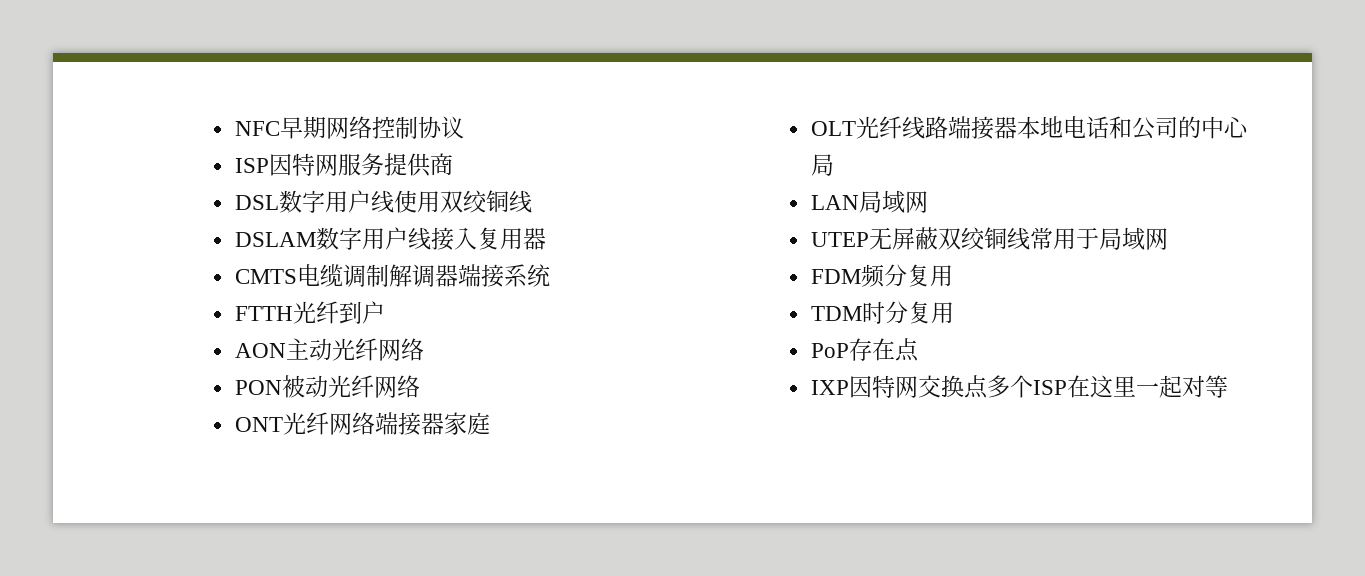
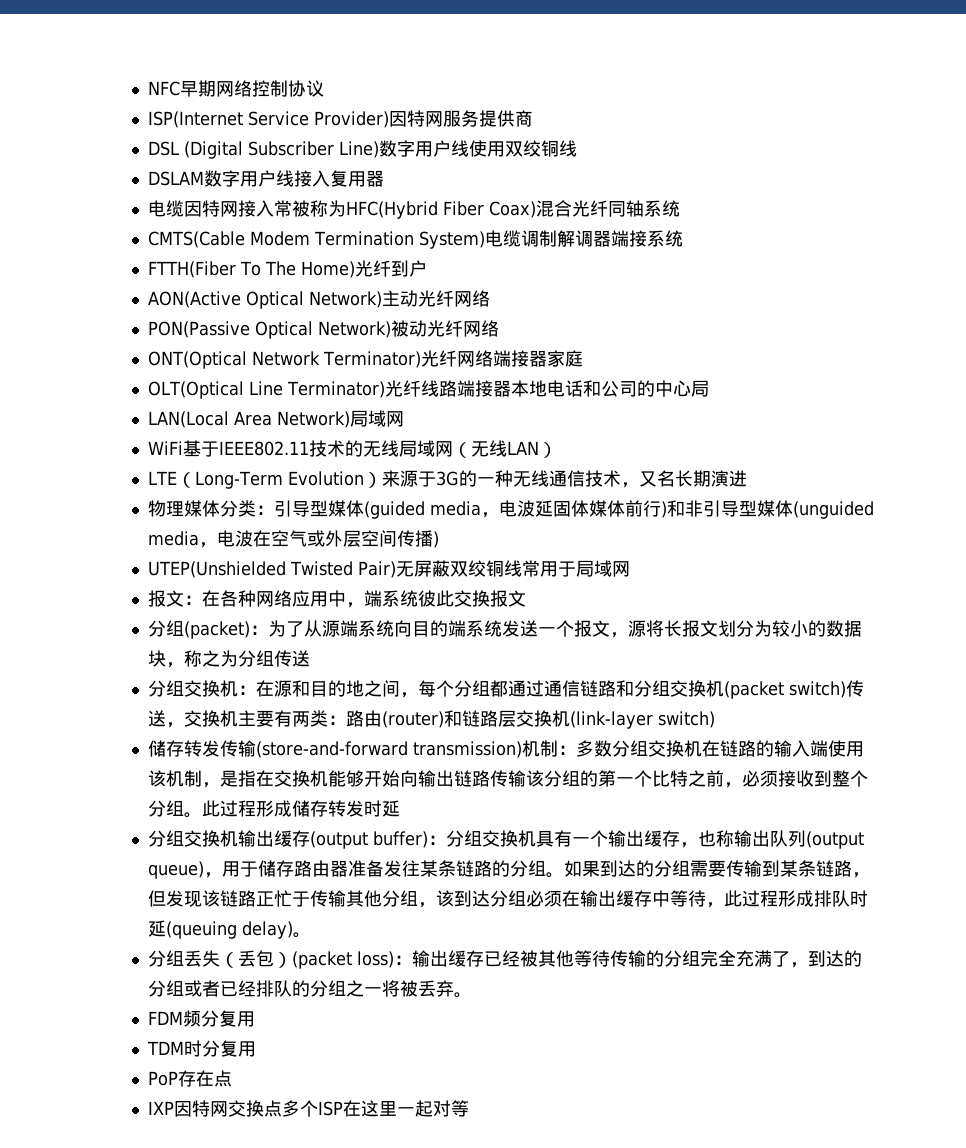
- ISP因特网服务提供商
+ ISP(Internet Service Provider)因特网服务提供商
- DSL数字用户线使用双绞铜线
+ DSL (Digital Subscriber Line)数字用户线使用双绞铜线
- CMTS电缆调制解调器端接系统
+ 电缆因特网接入常被称为HFC(Hybrid Fiber Coax)混合光纤同轴系统
+ CMTS(Cable Modem Termination System)电缆调制解调器端接系统
- FTTH光纤到户
+ FTTH(Fiber To The Home)光纤到户
- AON主动光纤网络
+ AON(Active Optical Network)主动光纤网络
- PON被动光纤网络
+ PON(Passive Optical Network)被动光纤网络
- ONT光纤网络端接器家庭
+ ONT(Optical Network Terminator)光纤网络端接器家庭
- OLT光纤线路端接器本地电话和公司的中心局
+ OLT(Optical Line Terminator)光纤线路端接器本地电话和公司的中心局
- LAN局域网
- UTEP无屏蔽双绞铜线常用于局域网
+ LAN(Local Area Network)局域网
+ WiFi基于IEEE802.11技术的无线局域网（无线LAN）
+ LTE（Long-Term Evolution）来源于3G的一种无线通信技术，又名长期演进
+ 物理媒体分类：引导型媒体(guided media，电波延固体媒体前行)和非引导型媒体(unguided media，电波在空气或外层空间传播)
+ UTEP(Unshielded Twisted Pair)无屏蔽双绞铜线常用于局域网
+ 报文：在各种网络应用中，端系统彼此交换报文
+ 分组(packet)：为了从源端系统向目的端系统发送一个报文，源将长报文划分为较小的数据块，称之为分组传送
+ 分组交换机：在源和目的地之间，每个分组都通过通信链路和分组交换机(packet switch)传送，交换机主要有两类：路由(router)和链路层交换机(link-layer switch)
+ 储存转发传输(store-and-forward transmission)机制：多数分组交换机在链路的输入端使用该机制，是指在交换机能够开始向输出链路传输该分组的第一个比特之前，必须接收到整个分组。此过程形成储存转发时延
+ 分组交换机输出缓存(output buffer)：分组交换机具有一个输出缓存，也称输出队列(output queue)，用于储存路由器准备发往某条链路的分组。如果到达的分组需要传输到某条链路，但发现该链路正忙于传输其他分组，该到达分组必须在输出缓存中等待，此过程形成排队时延(queuing delay)。
+ 分组丢失（丢包）(packet loss)：输出缓存已经被其他等待传输的分组完全充满了，到达的分组或者已经排队的分组之一将被丢弃。

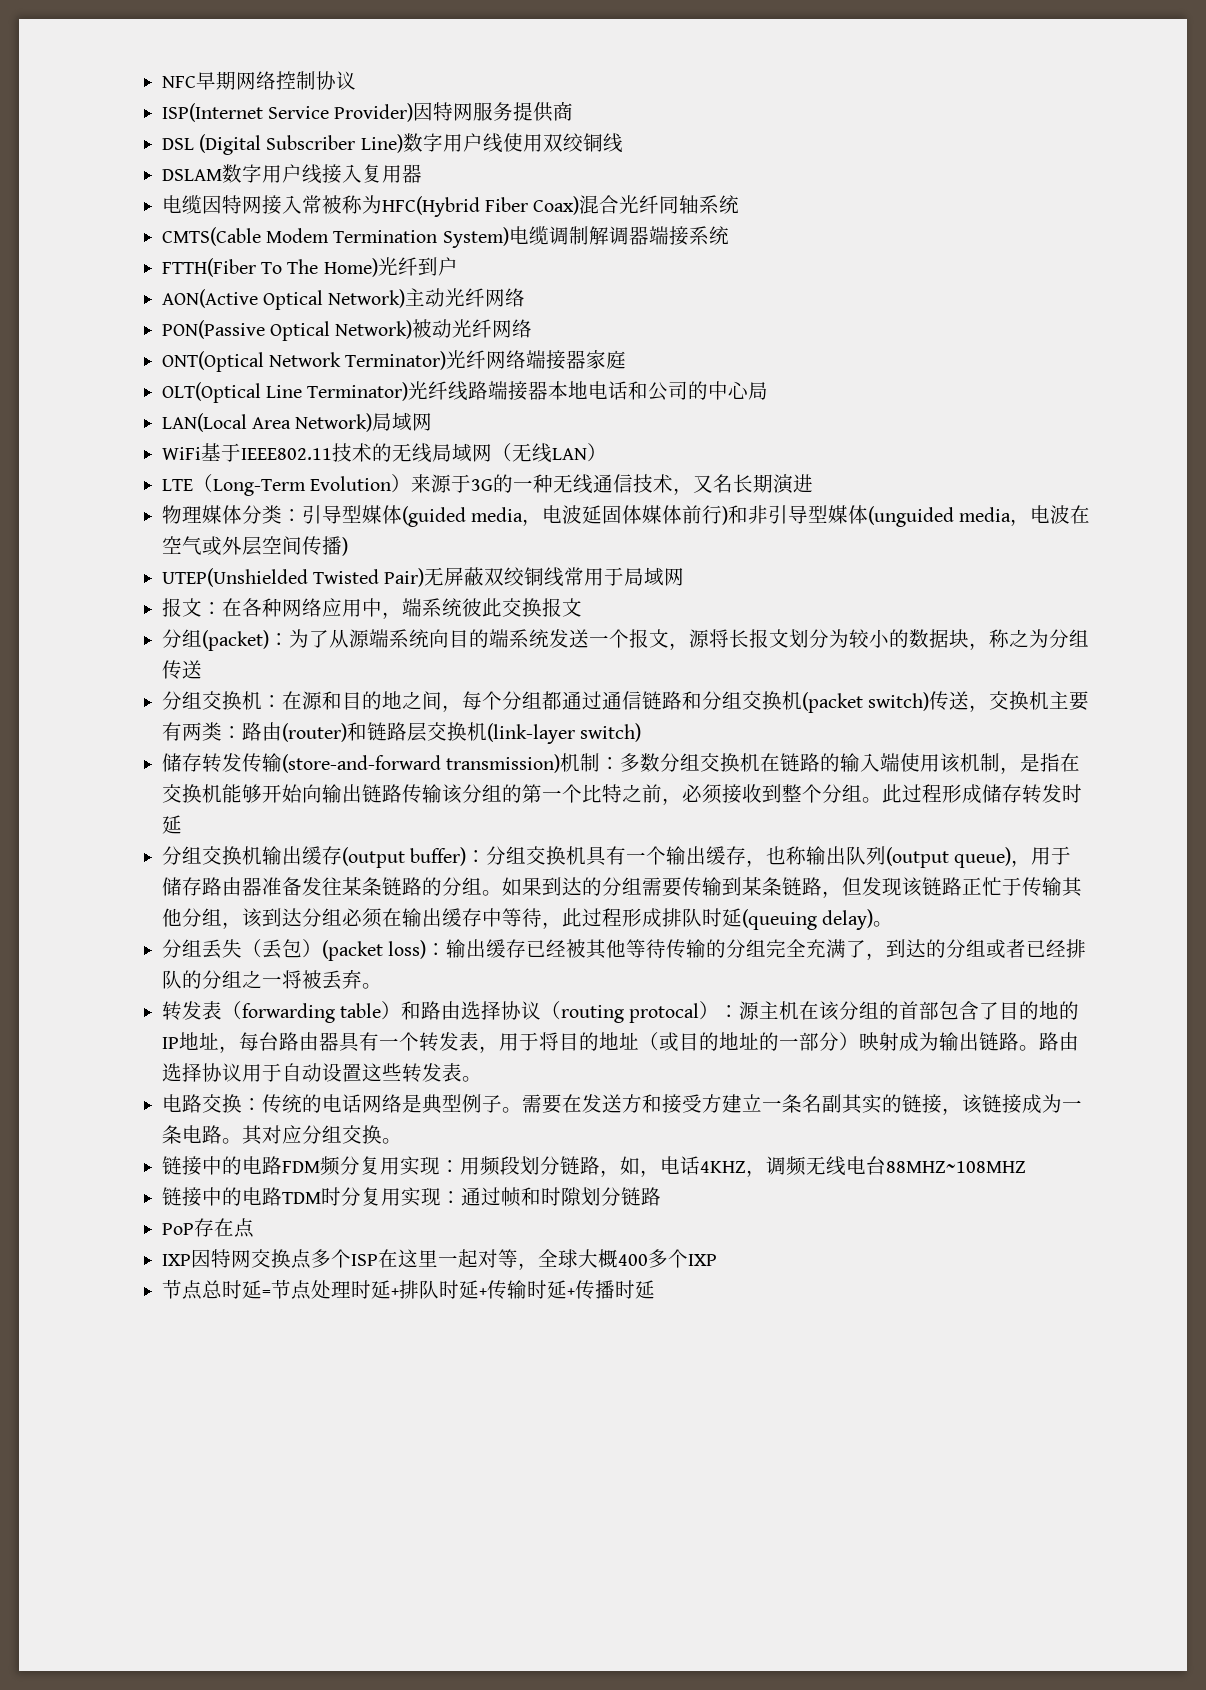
- FDM频分复用
- TDM时分复用
+ 转发表（forwarding table）和路由选择协议（routing protocal）：源主机在该分组的首部包含了目的地的IP地址，每台路由器具有一个转发表，用于将目的地址（或目的地址的一部分）映射成为输出链路。路由选择协议用于自动设置这些转发表。
+ 电路交换：传统的电话网络是典型例子。需要在发送方和接受方建立一条名副其实的链接，该链接成为一条电路。其对应分组交换。
+ 链接中的电路FDM频分复用实现：用频段划分链路，如，电话4KHZ，调频无线电台88MHZ~108MHZ
+ 链接中的电路TDM时分复用实现：通过帧和时隙划分链路
- IXP因特网交换点多个ISP在这里一起对等
+ IXP因特网交换点多个ISP在这里一起对等，全球大概400多个IXP
+ 节点总时延=节点处理时延+排队时延+传输时延+传播时延

